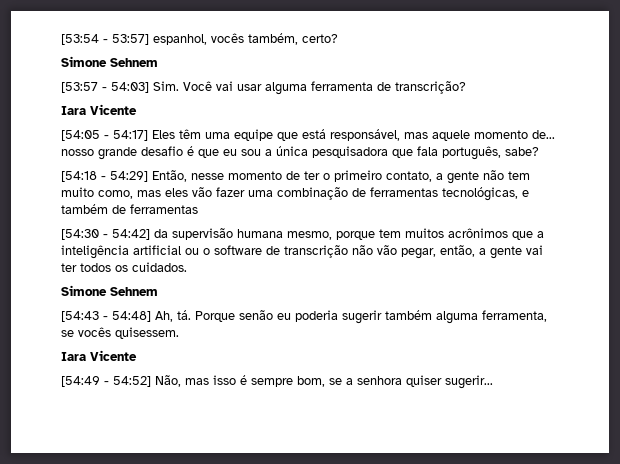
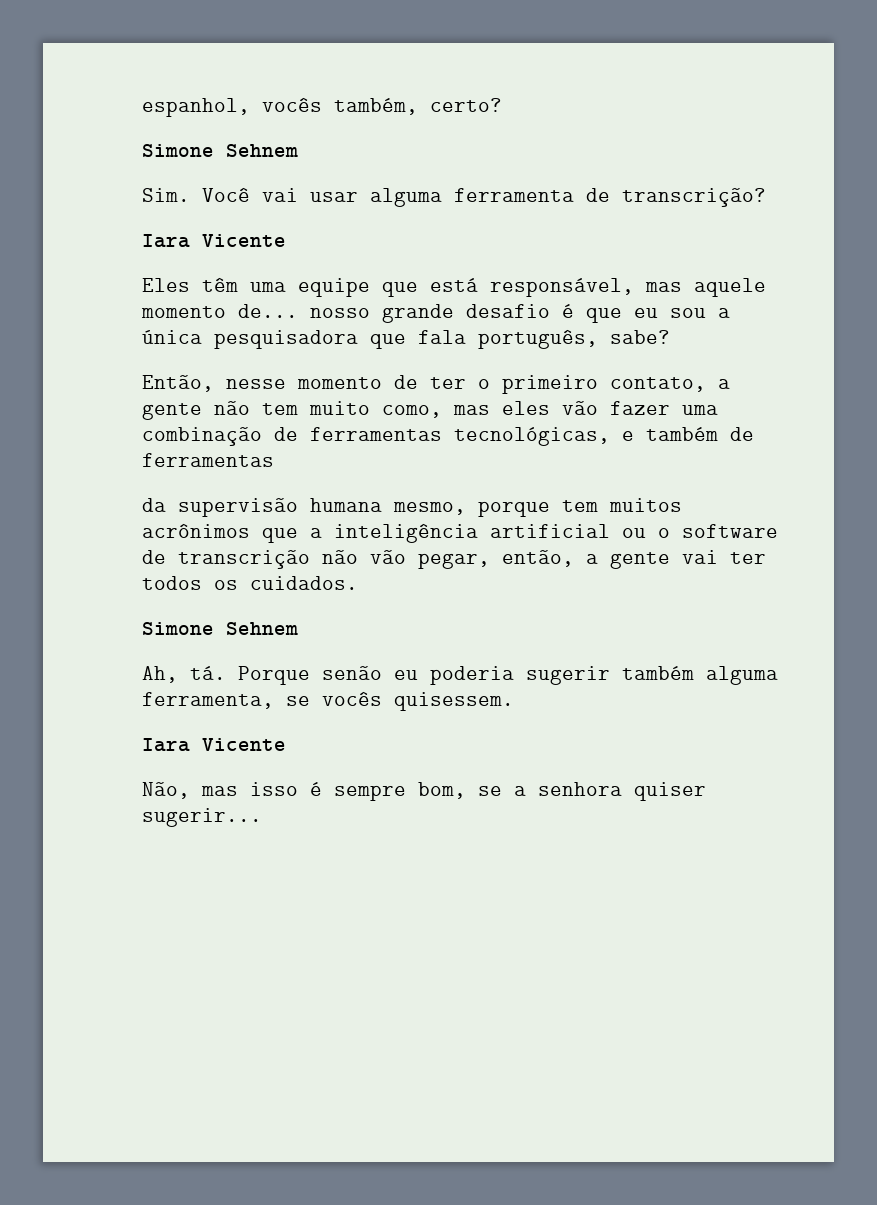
- [53:54 - 53:57] espanhol, vocês também, certo?
+ espanhol, vocês também, certo?
- [53:57 - 54:03] Sim. Você vai usar alguma ferramenta de transcrição?
+ Sim. Você vai usar alguma ferramenta de transcrição?
- [54:05 - 54:17] Eles têm uma equipe que está responsável, mas aquele momento de... nosso grande desafio é que eu sou a única pesquisadora que fala português, sabe?
+ Eles têm uma equipe que está responsável, mas aquele momento de... nosso grande desafio é que eu sou a única pesquisadora que fala português, sabe?
- [54:18 - 54:29] Então, nesse momento de ter o primeiro contato, a gente não tem muito como, mas eles vão fazer uma combinação de ferramentas tecnológicas, e também de ferramentas
+ Então, nesse momento de ter o primeiro contato, a gente não tem muito como, mas eles vão fazer uma combinação de ferramentas tecnológicas, e também de ferramentas
- [54:30 - 54:42] da supervisão humana mesmo, porque tem muitos acrônimos que a inteligência artificial ou o software de transcrição não vão pegar, então, a gente vai ter todos os cuidados.
+ da supervisão humana mesmo, porque tem muitos acrônimos que a inteligência artificial ou o software de transcrição não vão pegar, então, a gente vai ter todos os cuidados.
- [54:43 - 54:48] Ah, tá.
+ Ah, tá.
- [54:49 - 54:52] Não, mas isso é sempre bom, se a senhora quiser sugerir...
+ Não, mas isso é sempre bom, se a senhora quiser sugerir...

